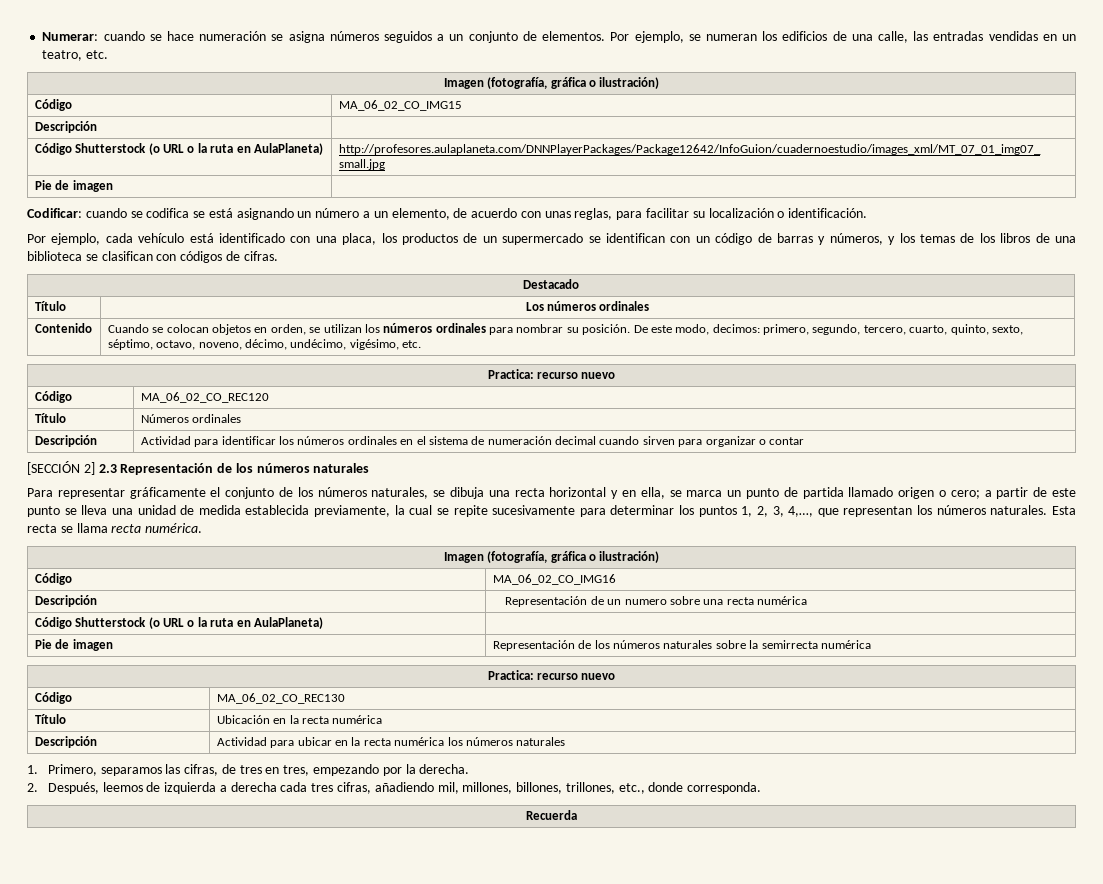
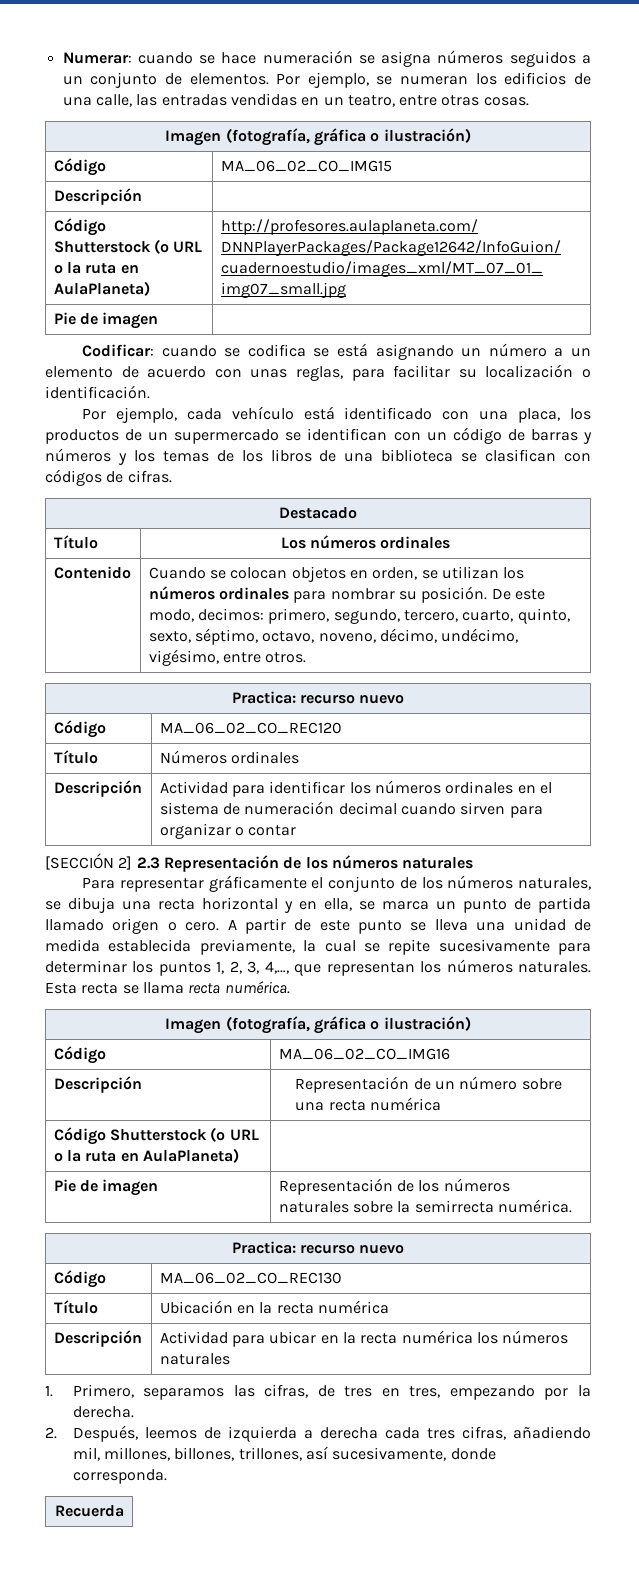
- Por ejemplo, se numeran los edificios de una calle, las entradas vendidas en un teatro, etc.
+ Por ejemplo, se numeran los edificios de una calle, las entradas vendidas en un teatro, entre otras cosas.
- Codificar: cuando se codifica se está asignando un número a un elemento, de acuerdo con unas reglas, para facilitar su localización o identificación.
+ Codificar: cuando se codifica se está asignando un número a un elemento de acuerdo con unas reglas, para facilitar su localización o identificación.
- Por ejemplo, cada vehículo está identificado con una placa, los productos de un supermercado se identifican con un código de barras y números, y los temas de los libros de una biblioteca se clasifican con códigos de cifras.
+ Por ejemplo, cada vehículo está identificado con una placa, los productos de un supermercado se identifican con un código de barras y números y los temas de los libros de una biblioteca se clasifican con códigos de cifras.
- Contenido | Cuando se colocan objetos en orden, se utilizan los números ordinales para nombrar su posición. De este modo, decimos: primero, segundo, tercero, cuarto, quinto, sexto, séptimo, octavo, noveno, décimo, undécimo, vigésimo, etc.
+ Contenido | Cuando se colocan objetos en orden, se utilizan los números ordinales para nombrar su posición. De este modo, decimos: primero, segundo, tercero, cuarto, quinto, sexto, séptimo, octavo, noveno, décimo, undécimo, vigésimo, entre otros.
- Para representar gráficamente el conjunto de los números naturales, se dibuja una recta horizontal y en ella, se marca un punto de partida llamado origen o cero; a partir de este punto se lleva una unidad de medida establecida previamente, la cual se repite sucesivamente para determinar los puntos 1, 2, 3, 4,…, que representan los números naturales.
+ Para representar gráficamente el conjunto de los números naturales, se dibuja una recta horizontal y en ella, se marca un punto de partida llamado origen o cero. A partir de este punto se lleva una unidad de medida establecida previamente, la cual se repite sucesivamente para determinar los puntos 1, 2, 3, 4,…, que representan los números naturales.
- Descripción | Representación de un numero sobre una recta numérica
+ Descripción | Representación de un número sobre una recta numérica
- Pie de imagen | Representación de los números naturales sobre la semirrecta numérica
+ Pie de imagen | Representación de los números naturales sobre la semirrecta numérica.
- 2. Después, leemos de izquierda a derecha cada tres cifras, añadiendo mil, millones, billones, trillones, etc., donde corresponda.
+ 2. Después, leemos de izquierda a derecha cada tres cifras, añadiendo mil, millones, billones, trillones, así sucesivamente, donde corresponda.

